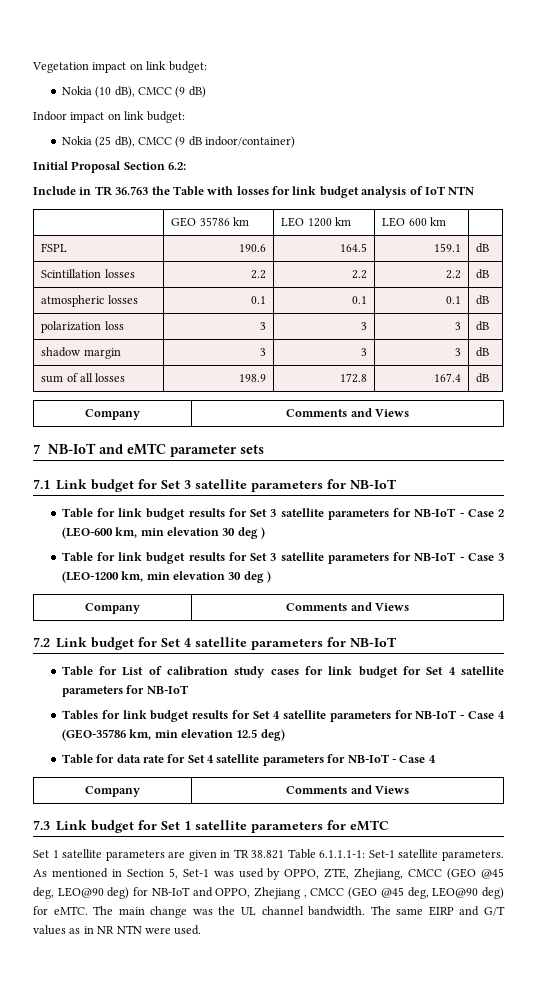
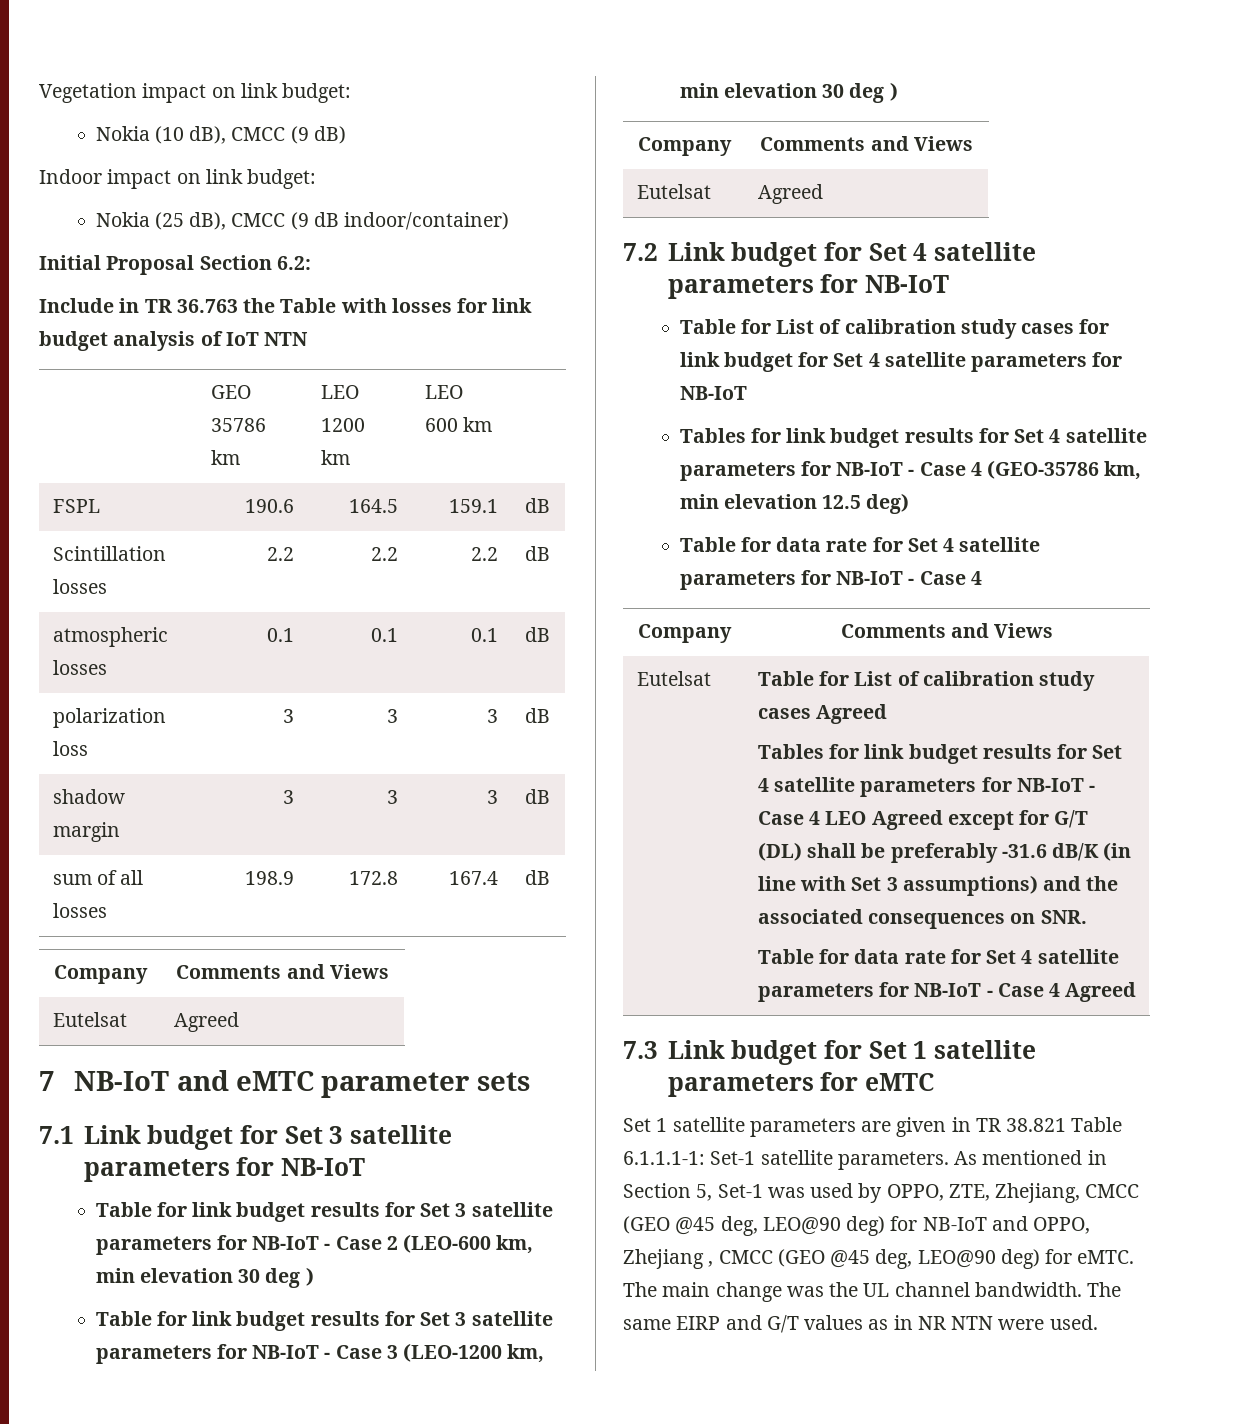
  sum of all losses | 198.9 | 172.8 | 167.4 | dB
  Company | Comments and Views
+ Eutelsat | Agreed
  Table for link budget results for Set 3 satellite parameters for NB-IoT - Case 3 (LEO-1200 km, min elevation 30 deg )
  Company | Comments and Views
+ Eutelsat | Agreed
+ Eutelsat | Table for List of calibration study cases Agreed
+ Tables for link budget results for Set 4 satellite parameters for NB-IoT - Case 4 LEO Agreed except for G/T (DL) shall be preferably -31.6 dB/K (in line with Set 3 assumptions) and the associated consequences on SNR.
+ Table for data rate for Set 4 satellite parameters for NB-IoT - Case 4 Agreed

